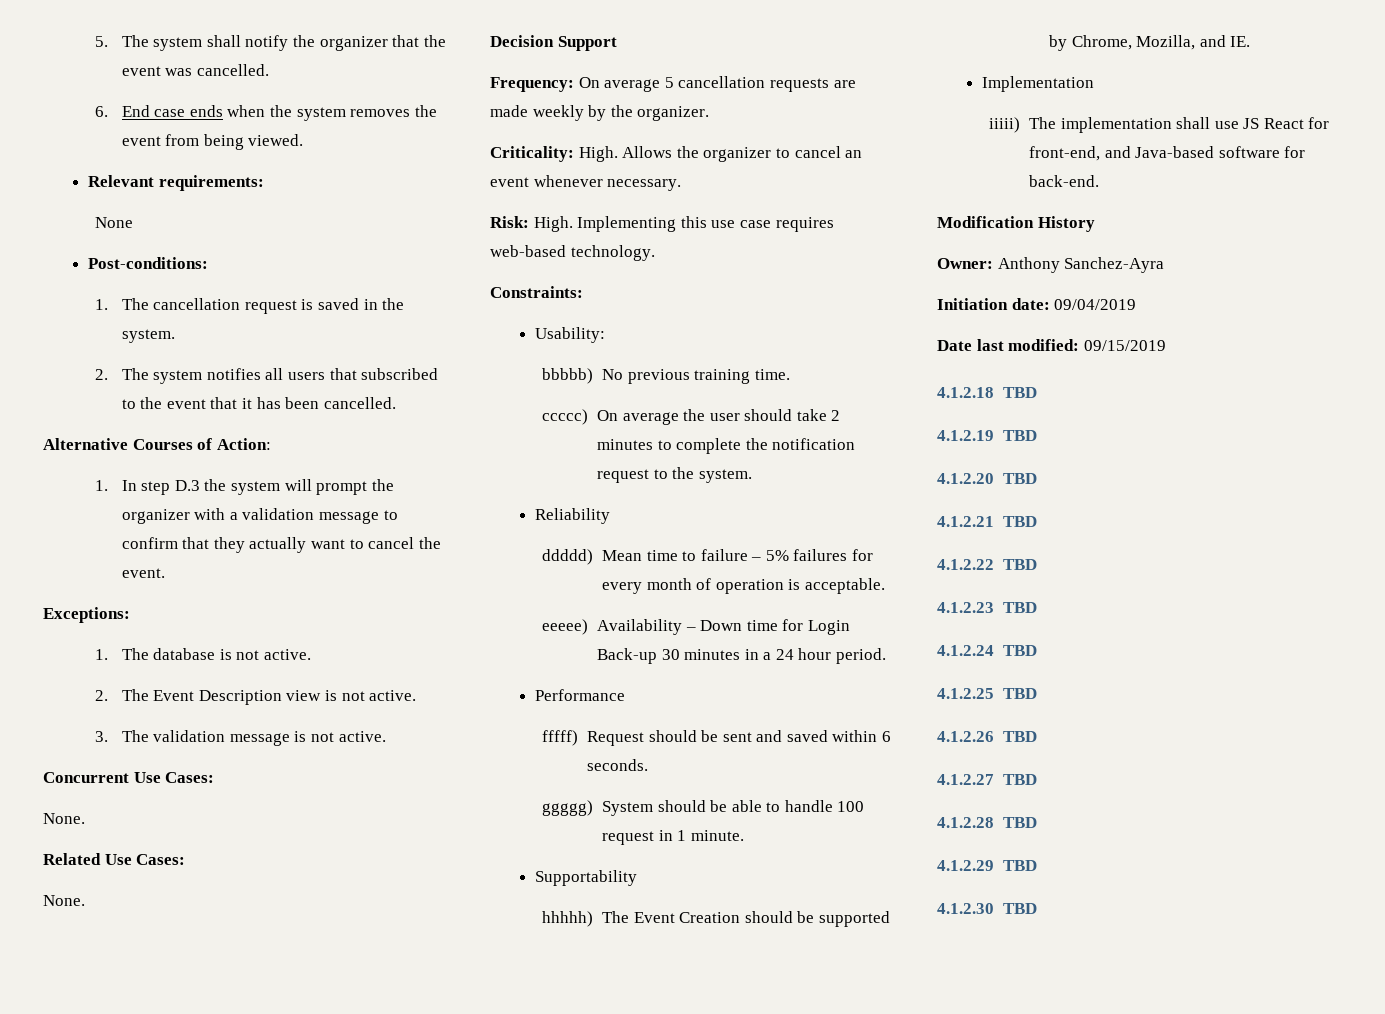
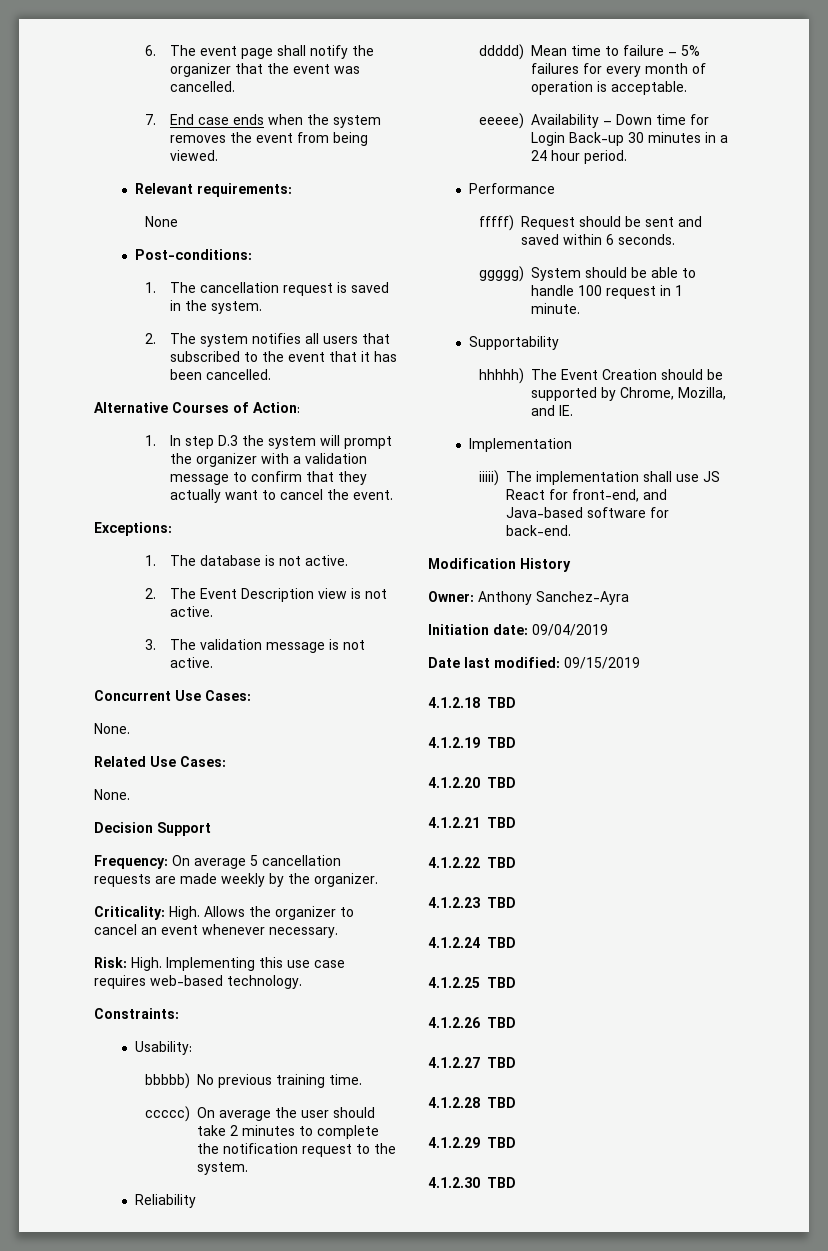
- 5. The system shall notify the organizer that the event was cancelled.
+ 6. The event page shall notify the organizer that the event was cancelled.
- 6. End case ends when the system removes the event from being viewed.
+ 7. End case ends when the system removes the event from being viewed.

